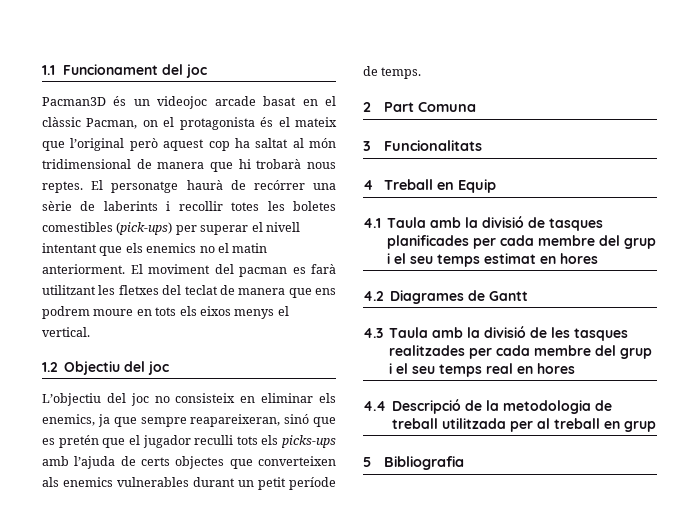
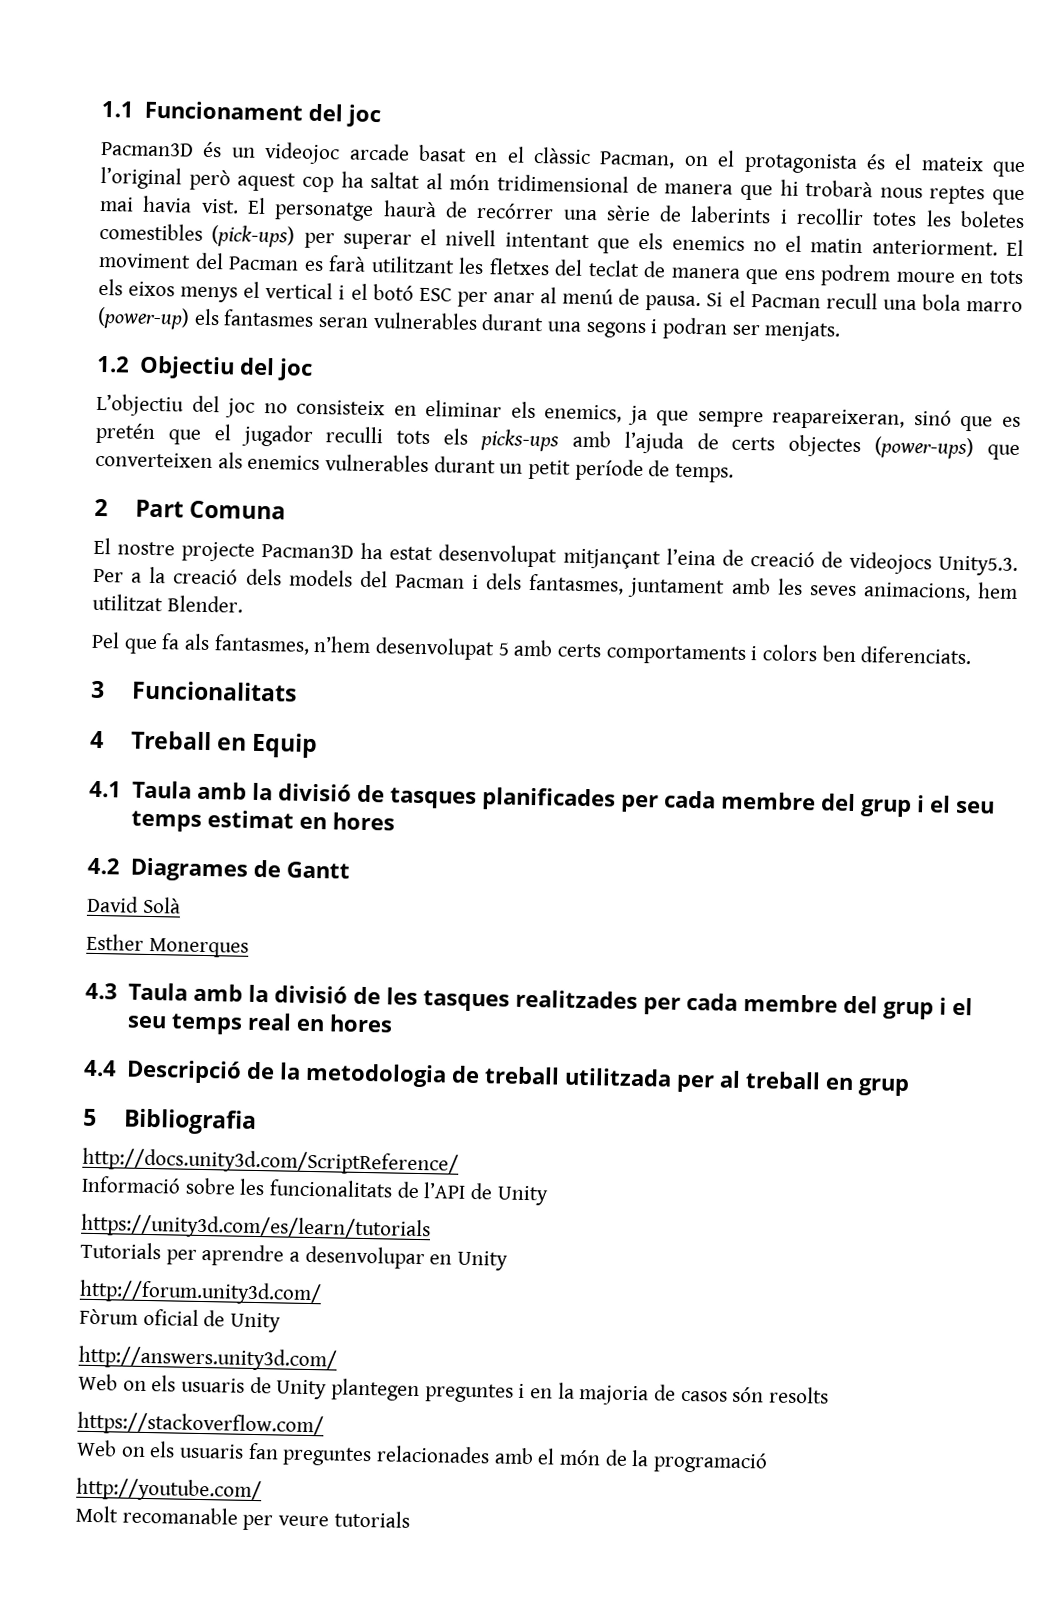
- Pacman3D és un videojoc arcade basat en el clàssic Pacman, on el protagonista és el mateix que l’original però aquest cop ha saltat al món tridimensional de manera que hi trobarà nous reptes.
+ Pacman3D és un videojoc arcade basat en el clàssic Pacman, on el protagonista és el mateix que l’original però aquest cop ha saltat al món tridimensional de manera que hi trobarà nous reptes que mai havia vist.
- El moviment del pacman es farà utilitzant les fletxes del teclat de manera que ens podrem moure en tots els eixos menys el vertical.
+ El moviment del Pacman es farà utilitzant les fletxes del teclat de manera que ens podrem moure en tots els eixos menys el vertical i el botó ESC per anar al menú de pausa. Si el Pacman recull una bola marro (power-up) els fantasmes seran vulnerables durant una segons i podran ser menjats.
- L’objectiu del joc no consisteix en eliminar els enemics, ja que sempre reapareixeran, sinó que es pretén que el jugador reculli tots els picks-ups amb l’ajuda de certs objectes que converteixen als enemics vulnerables durant un petit període de temps.
+ L’objectiu del joc no consisteix en eliminar els enemics, ja que sempre reapareixeran, sinó que es pretén que el jugador reculli tots els picks-ups amb l’ajuda de certs objectes (power-ups) que converteixen als enemics vulnerables durant un petit període de temps.
+ El nostre projecte Pacman3D ha estat desenvolupat mitjançant l’eina de creació de videojocs Unity5.3. Per a la creació dels models del Pacman i dels fantasmes, juntament amb les seves animacions, hem utilitzat Blender.
+ Pel que fa als fantasmes, n’hem desenvolupat 5 amb certs comportaments i colors ben diferenciats.
+ David Solà
+ Esther Monerques
+ http://docs.unity3d.com/ScriptReference/
+ Informació sobre les funcionalitats de l’API de Unity
+ https://unity3d.com/es/learn/tutorials
+ Tutorials per aprendre a desenvolupar en Unity
+ http://forum.unity3d.com/
+ Fòrum oficial de Unity
+ http://answers.unity3d.com/
+ Web on els usuaris de Unity plantegen preguntes i en la majoria de casos són resolts
+ https://stackoverflow.com/
+ Web on els usuaris fan preguntes relacionades amb el món de la programació
+ http://youtube.com/
+ Molt recomanable per veure tutorials

